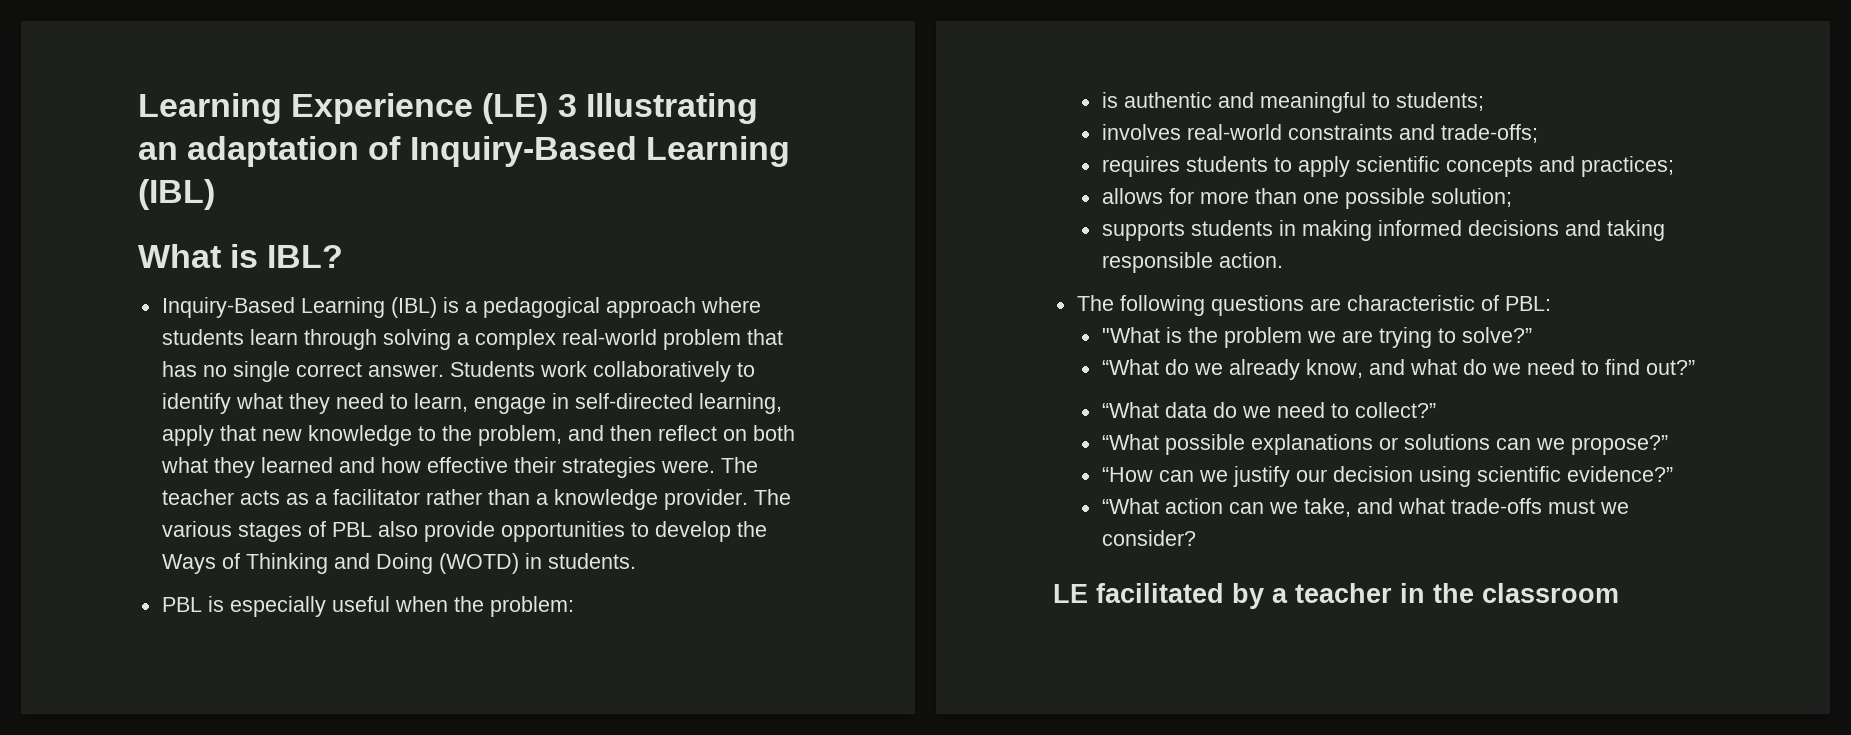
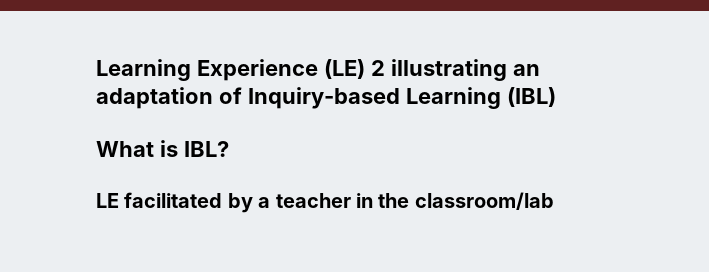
- Learning Experience (LE) 3 Illustrating an adaptation of Inquiry-Based Learning (IBL)
+ Learning Experience (LE) 2 illustrating an adaptation of Inquiry-based Learning (IBL)
- Inquiry-Based Learning (IBL) is a pedagogical approach where students learn through solving a complex real-world problem that has no single correct answer. Students work collaboratively to identify what they need to learn, engage in self-directed learning, apply that new knowledge to the problem, and then reflect on both what they learned and how effective their strategies were. The teacher acts as a facilitator rather than a knowledge provider. The various stages of PBL also provide opportunities to develop the Ways of Thinking and Doing (WOTD) in students.
- PBL is especially useful when the problem:
- is authentic and meaningful to students;
- involves real-world constraints and trade-offs;
- requires students to apply scientific concepts and practices;
- allows for more than one possible solution;
- supports students in making informed decisions and taking responsible action.
- The following questions are characteristic of PBL:
- "What is the problem we are trying to solve?”
- “What do we already know, and what do we need to find out?”
- “What data do we need to collect?”
- “What possible explanations or solutions can we propose?”
- “How can we justify our decision using scientific evidence?”
- “What action can we take, and what trade-offs must we consider?
- LE facilitated by a teacher in the classroom
+ LE facilitated by a teacher in the classroom/lab

